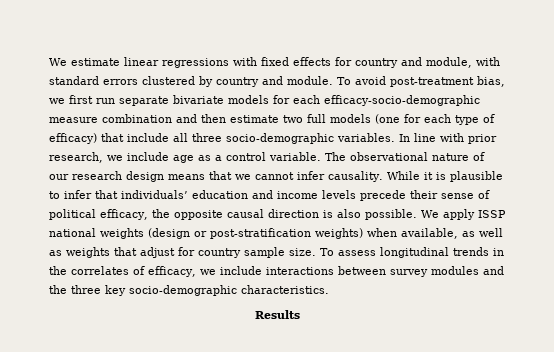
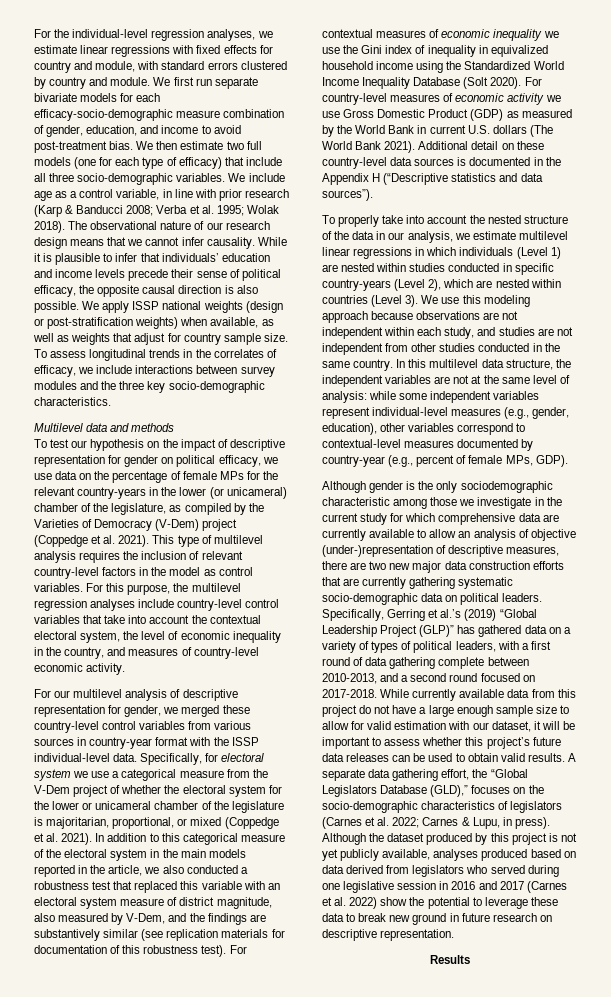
- We estimate linear regressions with fixed effects for country and module, with standard errors clustered by country and module.
+ For the individual-level regression analyses, we estimate linear regressions with fixed effects for country and module, with standard errors clustered by country and module.
- To avoid post-treatment bias, we first run separate bivariate models for each efficacy-socio-demographic measure combination and then estimate two full models (one for each type of efficacy) that include all three socio-demographic variables.
+ We first run separate bivariate models for each efficacy-socio-demographic measure combination of gender, education, and income to avoid post-treatment bias. We then estimate two full models (one for each type of efficacy) that include all three socio-demographic variables.
- In line with prior research, we include age as a control variable.
+ We include age as a control variable, in line with prior research (Karp & Banducci 2008; Verba et al. 1995; Wolak 2018).
+ Multilevel data and methods
+ To test our hypothesis on the impact of descriptive representation for gender on political efficacy, we use data on the percentage of female MPs for the relevant country-years in the lower (or unicameral) chamber of the legislature, as compiled by the Varieties of Democracy (V-Dem) project (Coppedge et al. 2021). This type of multilevel analysis requires the inclusion of relevant country-level factors in the model as control variables. For this purpose, the multilevel regression analyses include country-level control variables that take into account the contextual electoral system, the level of economic inequality in the country, and measures of country-level economic activity.
+ For our multilevel analysis of descriptive representation for gender, we merged these country-level control variables from various sources in country-year format with the ISSP individual-level data. Specifically, for electoral system we use a categorical measure from the V-Dem project of whether the electoral system for the lower or unicameral chamber of the legislature is majoritarian, proportional, or mixed (Coppedge et al. 2021). In addition to this categorical measure of the electoral system in the main models reported in the article, we also conducted a robustness test that replaced this variable with an electoral system measure of district magnitude, also measured by V-Dem, and the findings are substantively similar (see replication materials for documentation of this robustness test). For contextual measures of economic inequality we use the Gini index of inequality in equivalized household income using the Standardized World Income Inequality Database (Solt 2020). For country-level measures of economic activity we use Gross Domestic Product (GDP) as measured by the World Bank in current U.S. dollars (The World Bank 2021). Additional detail on these country-level data sources is documented in the Appendix H (“Descriptive statistics and data sources”).
+ To properly take into account the nested structure of the data in our analysis, we estimate multilevel linear regressions in which individuals (Level 1) are nested within studies conducted in specific country-years (Level 2), which are nested within countries (Level 3). We use this modeling approach because observations are not independent within each study, and studies are not independent from other studies conducted in the same country. In this multilevel data structure, the independent variables are not at the same level of analysis: while some independent variables represent individual-level measures (e.g., gender, education), other variables correspond to contextual-level measures documented by country-year (e.g., percent of female MPs, GDP).
+ Although gender is the only sociodemographic characteristic among those we investigate in the current study for which comprehensive data are currently available to allow an analysis of objective (under-)representation of descriptive measures, there are two new major data construction efforts that are currently gathering systematic socio-demographic data on political leaders. Specifically, Gerring et al.’s (2019) “Global Leadership Project (GLP)” has gathered data on a variety of types of political leaders, with a first round of data gathering complete between 2010-2013, and a second round focused on 2017-2018. While currently available data from this project do not have a large enough sample size to allow for valid estimation with our dataset, it will be important to assess whether this project’s future data releases can be used to obtain valid results. A separate data gathering effort, the “Global Legislators Database (GLD),” focuses on the socio-demographic characteristics of legislators (Carnes et al. 2022; Carnes & Lupu, in press). Although the dataset produced by this project is not yet publicly available, analyses produced based on data derived from legislators who served during one legislative session in 2016 and 2017 (Carnes et al. 2022) show the potential to leverage these data to break new ground in future research on descriptive representation.

